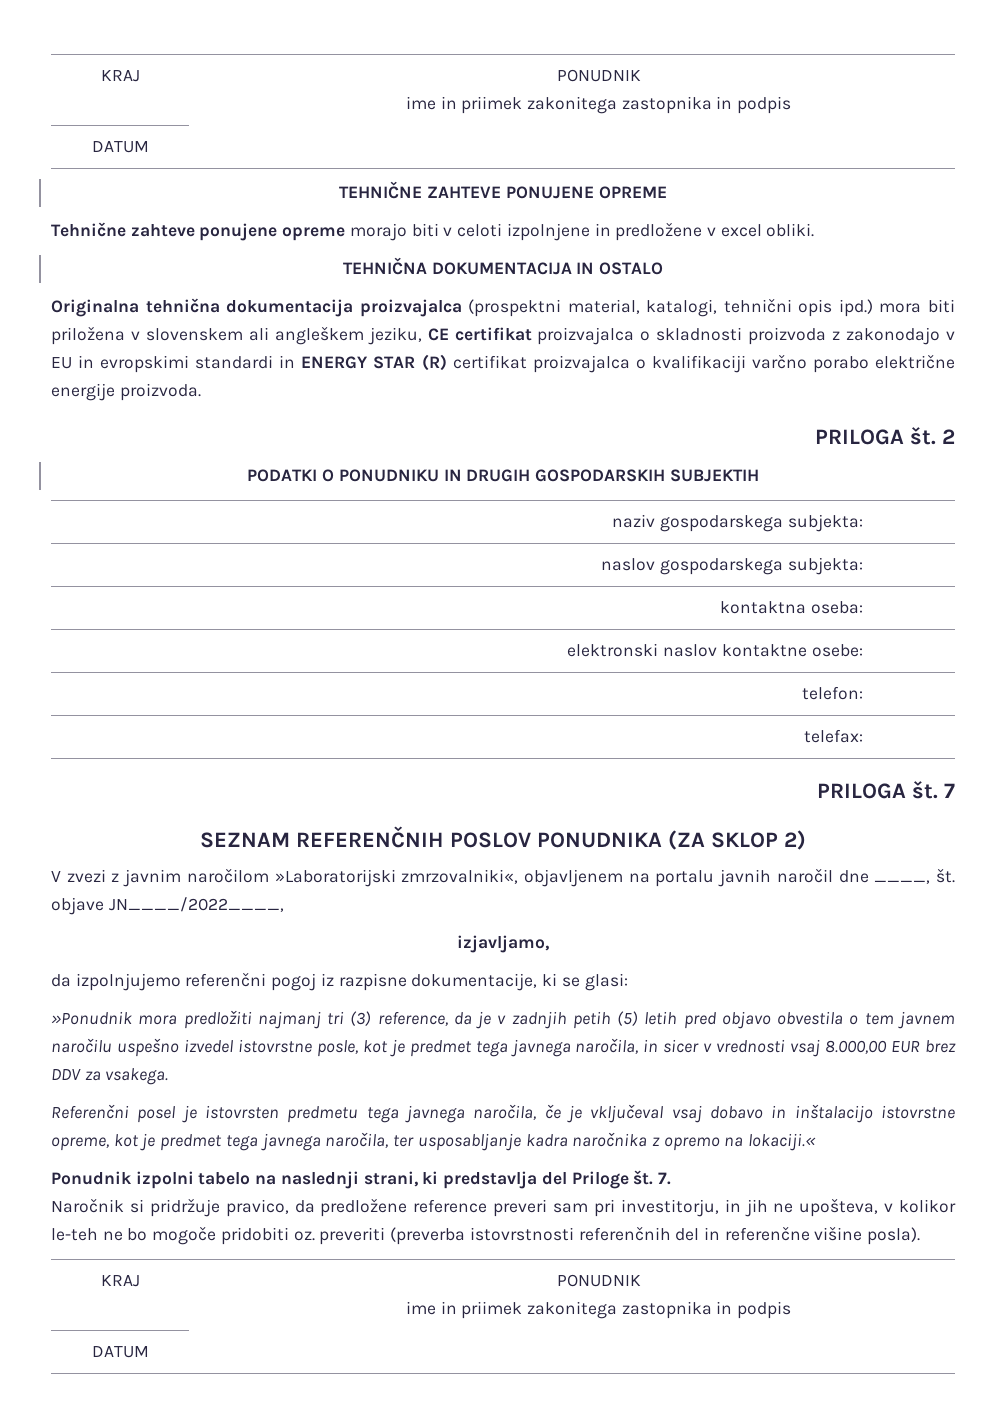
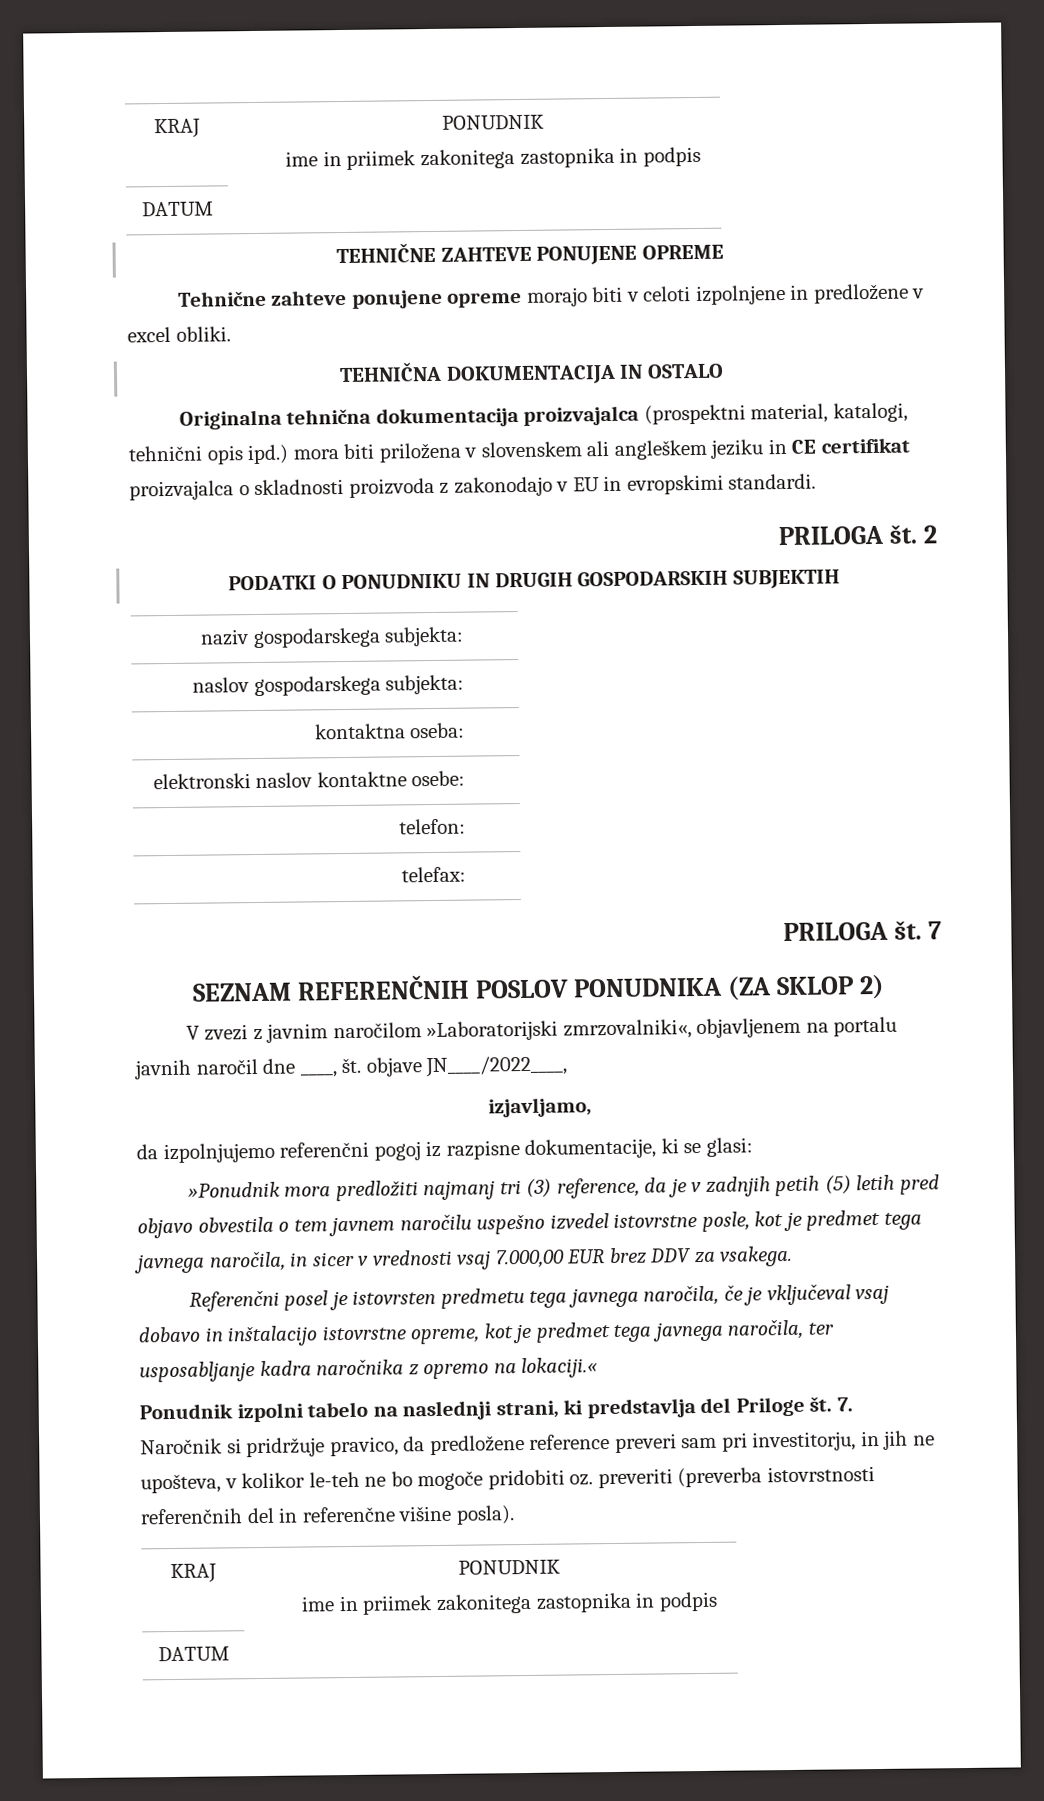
- Originalna tehnična dokumentacija proizvajalca (prospektni material, katalogi, tehnični opis ipd.) mora biti priložena v slovenskem ali angleškem jeziku, CE certifikat proizvajalca o skladnosti proizvoda z zakonodajo v EU in evropskimi standardi in ENERGY STAR (R) certifikat proizvajalca o kvalifikaciji varčno porabo električne energije proizvoda.
+ Originalna tehnična dokumentacija proizvajalca (prospektni material, katalogi, tehnični opis ipd.) mora biti priložena v slovenskem ali angleškem jeziku in CE certifikat proizvajalca o skladnosti proizvoda z zakonodajo v EU in evropskimi standardi.
- »Ponudnik mora predložiti najmanj tri (3) reference, da je v zadnjih petih (5) letih pred objavo obvestila o tem javnem naročilu uspešno izvedel istovrstne posle, kot je predmet tega javnega naročila, in sicer v vrednosti vsaj 8.000,00 EUR brez DDV za vsakega.
+ »Ponudnik mora predložiti najmanj tri (3) reference, da je v zadnjih petih (5) letih pred objavo obvestila o tem javnem naročilu uspešno izvedel istovrstne posle, kot je predmet tega javnega naročila, in sicer v vrednosti vsaj 7.000,00 EUR brez DDV za vsakega.

